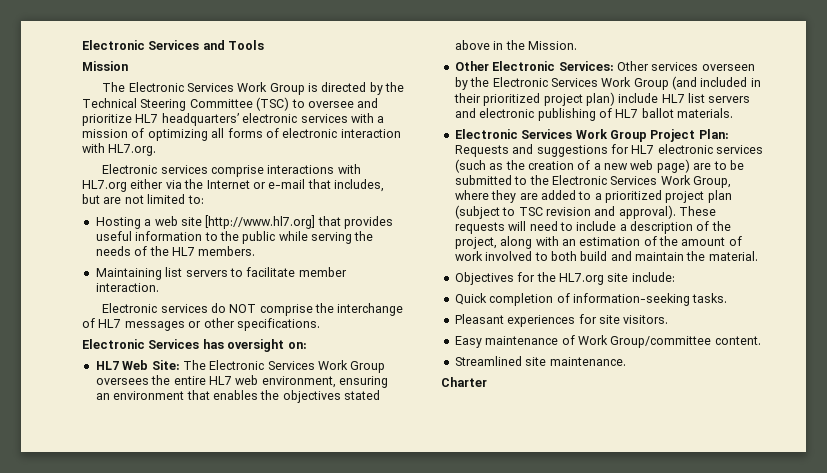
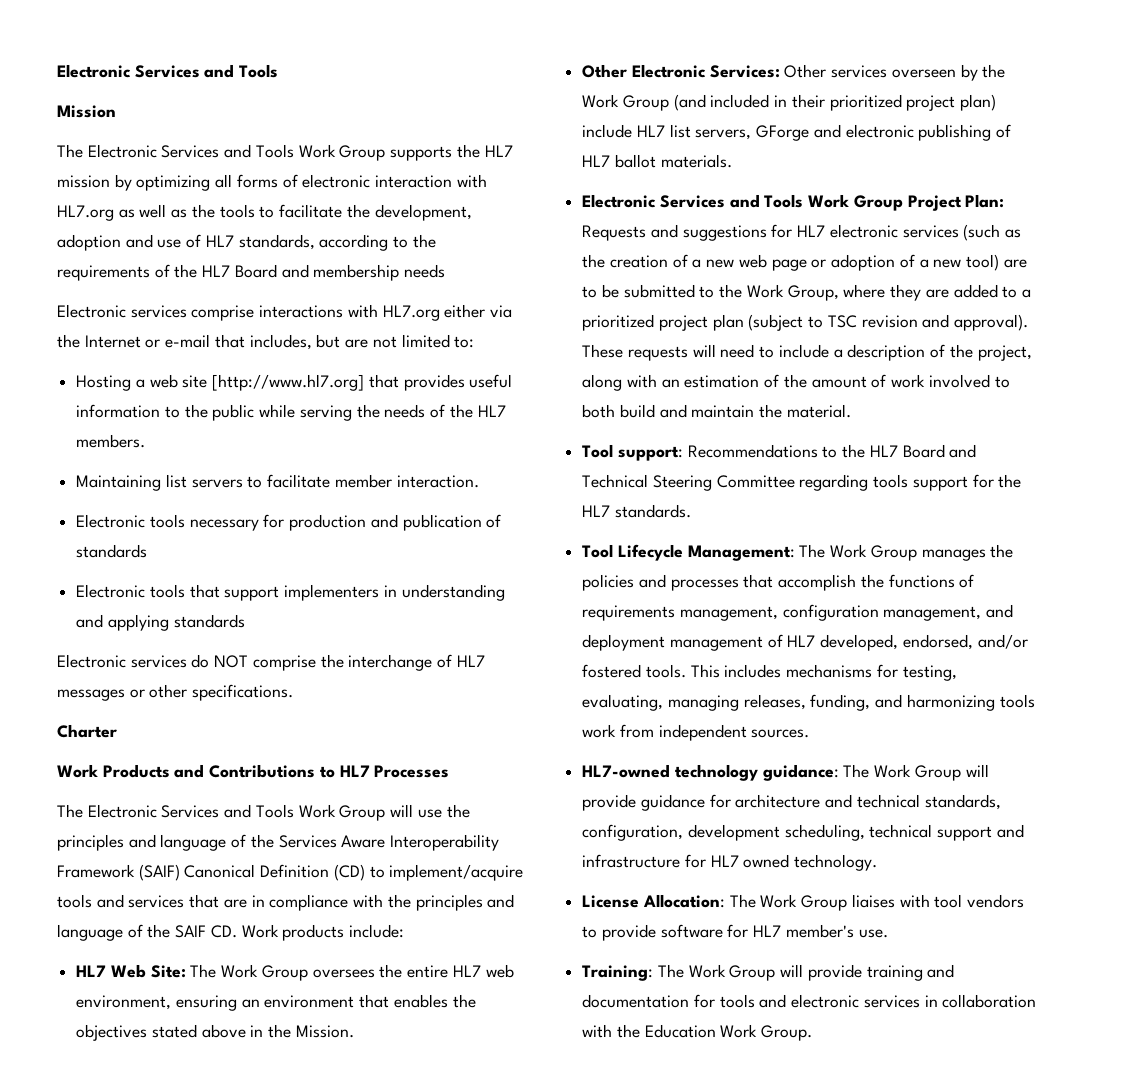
- The Electronic Services Work Group is directed by the Technical Steering Committee (TSC) to oversee and prioritize HL7 headquarters’ electronic services with a mission of optimizing all forms of electronic interaction with HL7.org.
+ The Electronic Services and Tools Work Group supports the HL7 mission by optimizing all forms of electronic interaction with HL7.org as well as the tools to facilitate the development, adoption and use of HL7 standards, according to the requirements of the HL7 Board and membership needs
+ Electronic tools necessary for production and publication of standards
+ Electronic tools that support implementers in understanding and applying standards
- Electronic Services has oversight on:
+ Charter
+ Work Products and Contributions to HL7 Processes
+ The Electronic Services and Tools Work Group will use the principles and language of the Services Aware Interoperability Framework (SAIF) Canonical Definition (CD) to implement/acquire tools and services that are in compliance with the principles and language of the SAIF CD. Work products include:
- HL7 Web Site: The Electronic Services Work Group oversees the entire HL7 web environment, ensuring an environment that enables the objectives stated above in the Mission.
+ HL7 Web Site: The Work Group oversees the entire HL7 web environment, ensuring an environment that enables the objectives stated above in the Mission.
- Other Electronic Services: Other services overseen by the Electronic Services Work Group (and included in their prioritized project plan) include HL7 list servers and electronic publishing of HL7 ballot materials.
+ Other Electronic Services: Other services overseen by the Work Group (and included in their prioritized project plan) include HL7 list servers, GForge and electronic publishing of HL7 ballot materials.
- Electronic Services Work Group Project Plan: Requests and suggestions for HL7 electronic services (such as the creation of a new web page) are to be submitted to the Electronic Services Work Group, where they are added to a prioritized project plan (subject to TSC revision and approval).
+ Electronic Services and Tools Work Group Project Plan: Requests and suggestions for HL7 electronic services (such as the creation of a new web page or adoption of a new tool) are to be submitted to the Work Group, where they are added to a prioritized project plan (subject to TSC revision and approval).
- Objectives for the HL7.org site include:
- Quick completion of information-seeking tasks.
- Pleasant experiences for site visitors.
- Easy maintenance of Work Group/committee content.
- Streamlined site maintenance.
- Charter
+ Tool support: Recommendations to the HL7 Board and Technical Steering Committee regarding tools support for the HL7 standards.
+ Tool Lifecycle Management: The Work Group manages the policies and processes that accomplish the functions of requirements management, configuration management, and deployment management of HL7 developed, endorsed, and/or fostered tools. This includes mechanisms for testing, evaluating, managing releases, funding, and harmonizing tools work from independent sources.
+ HL7-owned technology guidance: The Work Group will provide guidance for architecture and technical standards, configuration, development scheduling, technical support and infrastructure for HL7 owned technology.
+ License Allocation: The Work Group liaises with tool vendors to provide software for HL7 member's use.
+ Training: The Work Group will provide training and documentation for tools and electronic services in collaboration with the Education Work Group.

